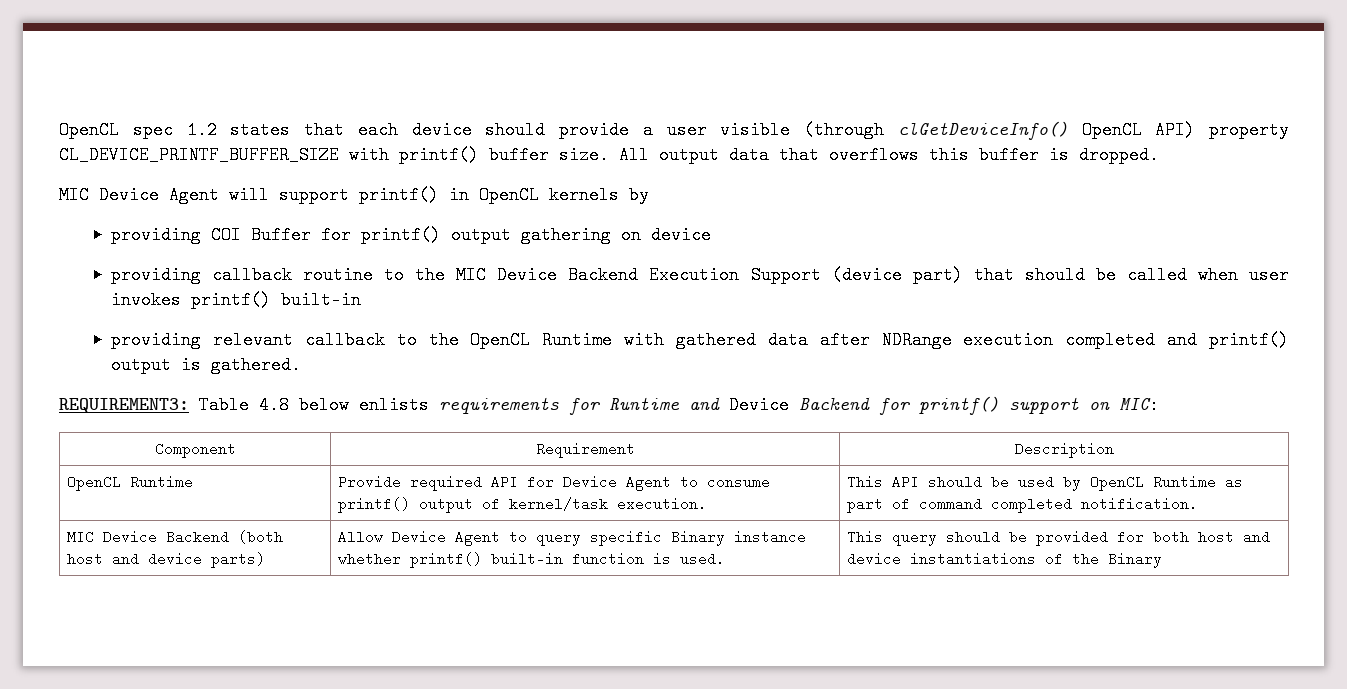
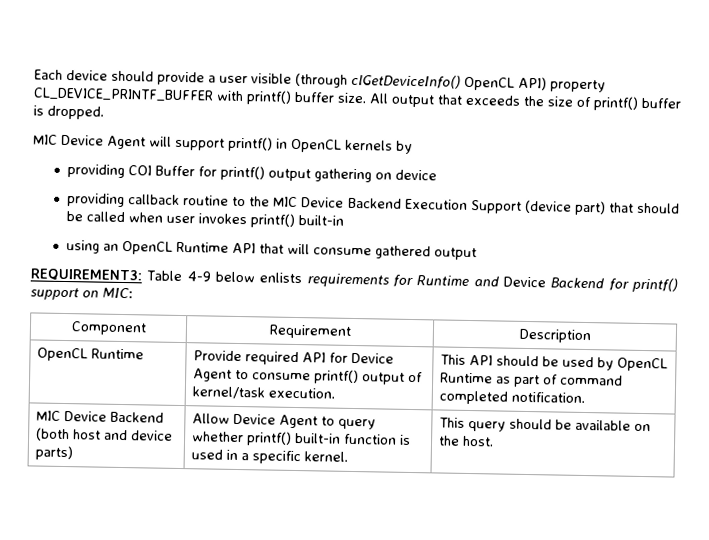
- OpenCL spec 1.2 states that each device should provide a user visible (through clGetDeviceInfo() OpenCL API) property CL_DEVICE_PRINTF_BUFFER_SIZE with printf() buffer size.
+ Each device should provide a user visible (through clGetDeviceInfo() OpenCL API) property CL_DEVICE_PRINTF_BUFFER with printf() buffer size.
- All output data that overflows this buffer is dropped.
+ All output that exceeds the size of printf() buffer is dropped.
- providing relevant callback to the OpenCL Runtime with gathered data after NDRange execution completed and printf() output is gathered.
+ using an OpenCL Runtime API that will consume gathered output
- REQUIREMENT3: Table 4.8 below enlists requirements for Runtime and Device Backend for printf() support on MIC:
+ REQUIREMENT3: Table 4-9 below enlists requirements for Runtime and Device Backend for printf() support on MIC:
- MIC Device Backend (both host and device parts) | Allow Device Agent to query specific Binary instance whether printf() built-in function is used. | This query should be provided for both host and device instantiations of the Binary
+ MIC Device Backend (both host and device parts) | Allow Device Agent to query whether printf() built-in function is used in a specific kernel. | This query should be available on the host.

